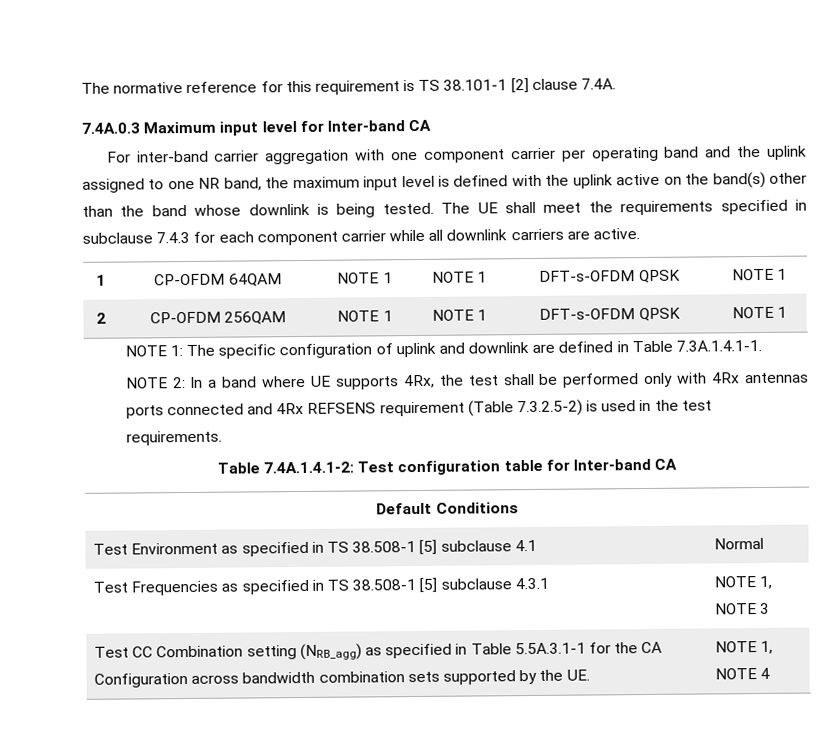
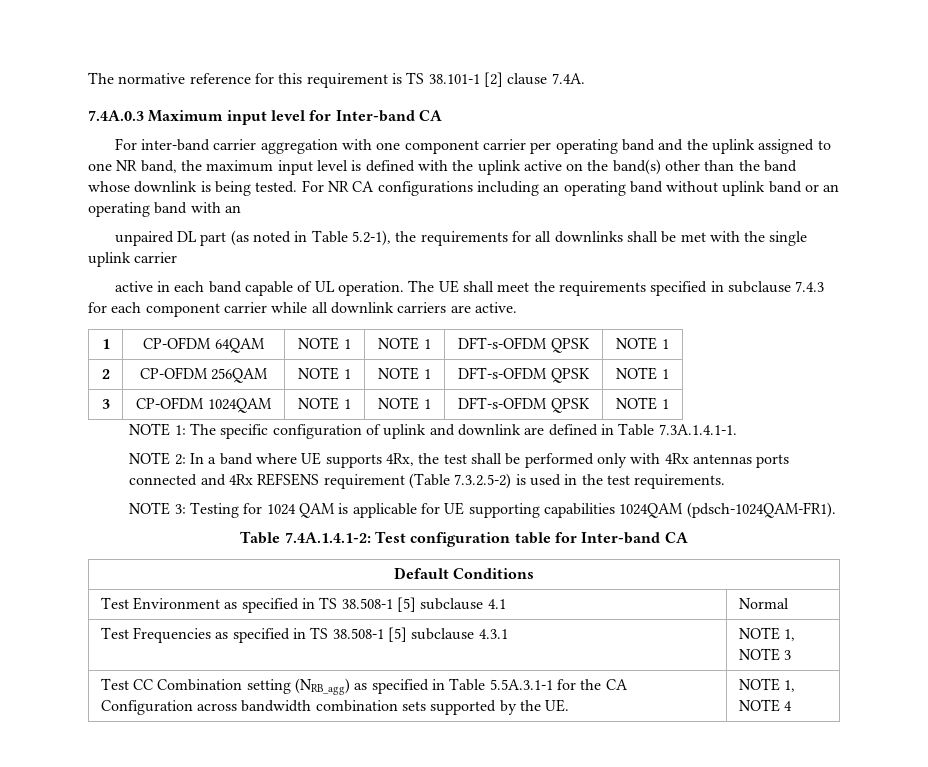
+ For NR CA configurations including an operating band without uplink band or an operating band with an
+ unpaired DL part (as noted in Table 5.2-1), the requirements for all downlinks shall be met with the single uplink carrier
+ active in each band capable of UL operation.
+ 3 | CP-OFDM 1024QAM | NOTE 1 | NOTE 1 | DFT-s-OFDM QPSK | NOTE 1
+ NOTE 3: Testing for 1024 QAM is applicable for UE supporting capabilities 1024QAM (pdsch-1024QAM-FR1).

